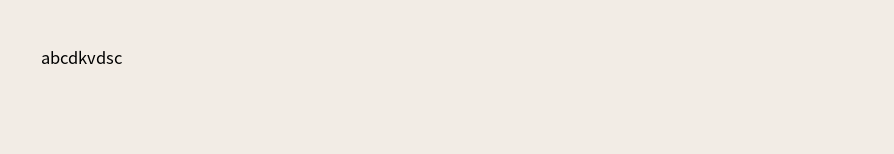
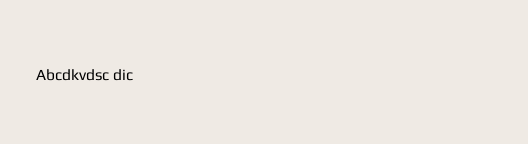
- abcdkvdsc
+ Abcdkvdsc dic

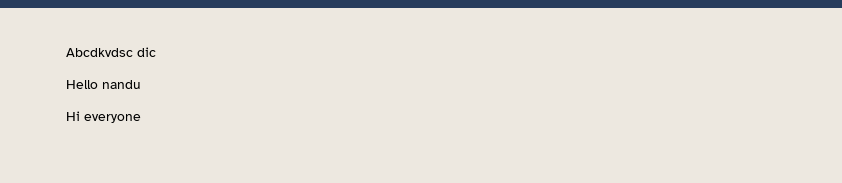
+ Hello nandu
+ Hi everyone

